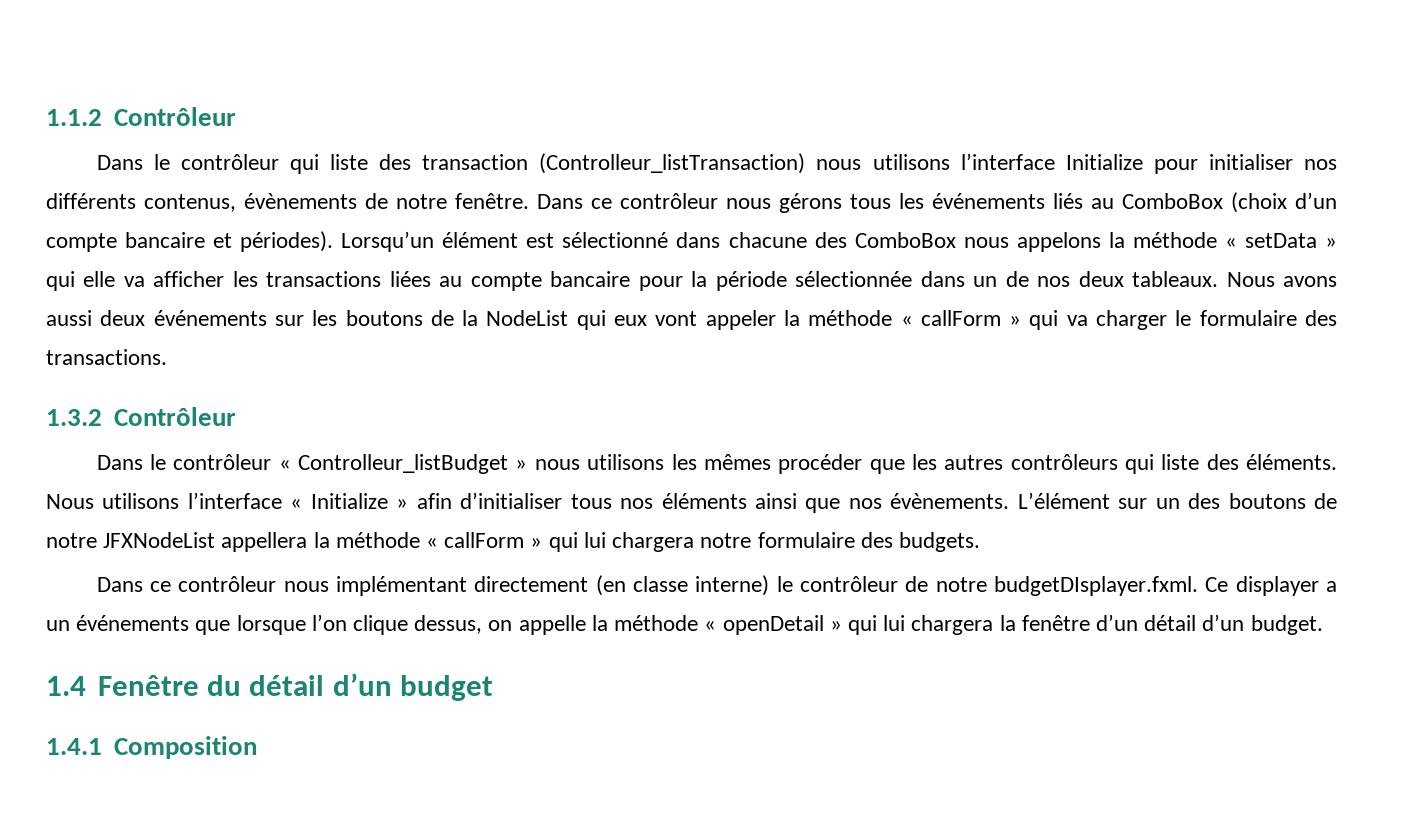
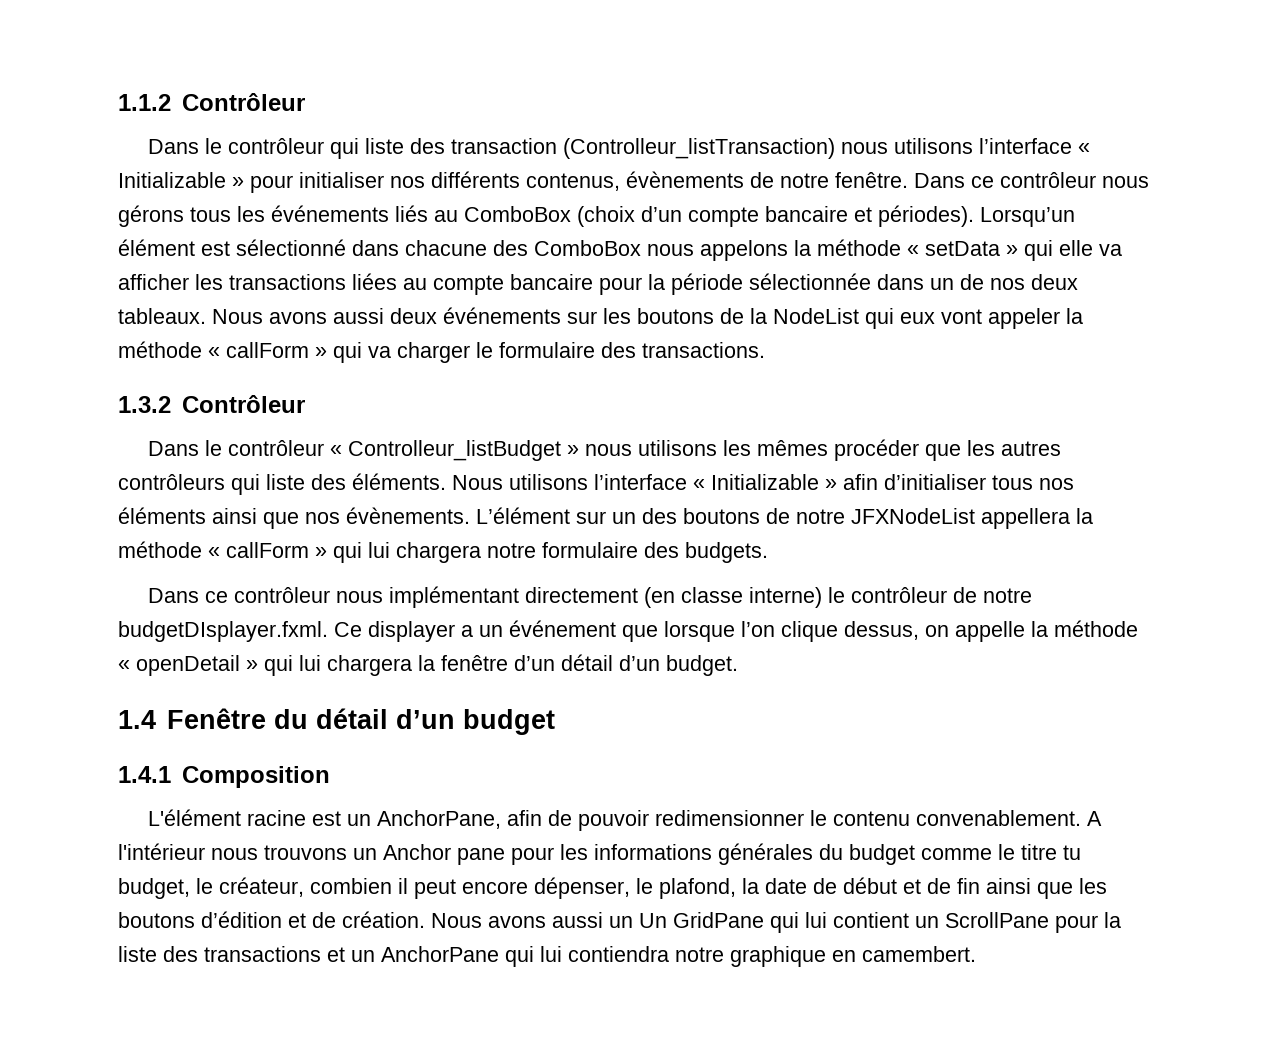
- Dans le contrôleur qui liste des transaction (Controlleur_listTransaction) nous utilisons l’interface Initialize pour initialiser nos différents contenus, évènements de notre fenêtre.
+ Dans le contrôleur qui liste des transaction (Controlleur_listTransaction) nous utilisons l’interface « Initializable » pour initialiser nos différents contenus, évènements de notre fenêtre.
- Nous utilisons l’interface « Initialize » afin d’initialiser tous nos éléments ainsi que nos évènements.
+ Nous utilisons l’interface « Initializable » afin d’initialiser tous nos éléments ainsi que nos évènements.
- Dans ce contrôleur nous implémentant directement (en classe interne) le contrôleur de notre budgetDIsplayer.fxml. Ce displayer a un événements que lorsque l’on clique dessus, on appelle la méthode « openDetail » qui lui chargera la fenêtre d’un détail d’un budget.
+ Dans ce contrôleur nous implémentant directement (en classe interne) le contrôleur de notre budgetDIsplayer.fxml. Ce displayer a un événement que lorsque l’on clique dessus, on appelle la méthode « openDetail » qui lui chargera la fenêtre d’un détail d’un budget.
+ L'élément racine est un AnchorPane, afin de pouvoir redimensionner le contenu convenablement. A l'intérieur nous trouvons un Anchor pane pour les informations générales du budget comme le titre tu budget, le créateur, combien il peut encore dépenser, le plafond, la date de début et de fin ainsi que les boutons d’édition et de création. Nous avons aussi un Un GridPane qui lui contient un ScrollPane pour la liste des transactions et un AnchorPane qui lui contiendra notre graphique en camembert.

